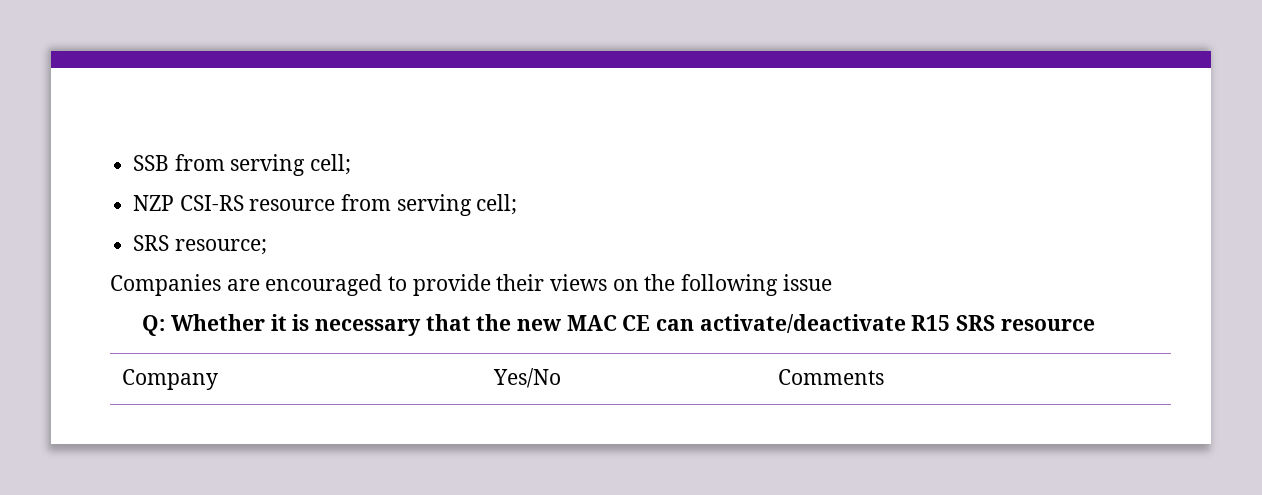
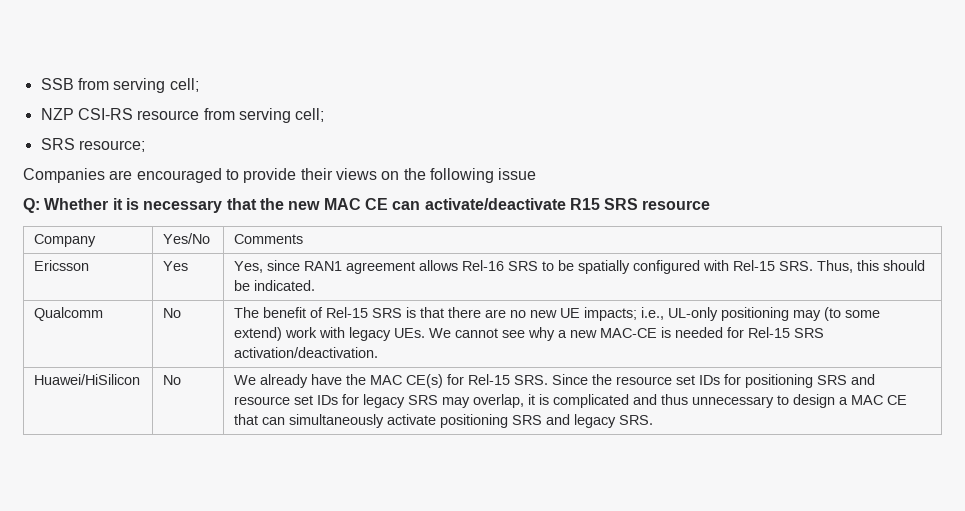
+ Ericsson | Yes | Yes, since RAN1 agreement allows Rel-16 SRS to be spatially configured with Rel-15 SRS. Thus, this should be indicated.
+ Qualcomm | No | The benefit of Rel-15 SRS is that there are no new UE impacts; i.e., UL-only positioning may (to some extend) work with legacy UEs. We cannot see why a new MAC-CE is needed for Rel-15 SRS activation/deactivation.
+ Huawei/HiSilicon | No | We already have the MAC CE(s) for Rel-15 SRS. Since the resource set IDs for positioning SRS and resource set IDs for legacy SRS may overlap, it is complicated and thus unnecessary to design a MAC CE that can simultaneously activate positioning SRS and legacy SRS.

